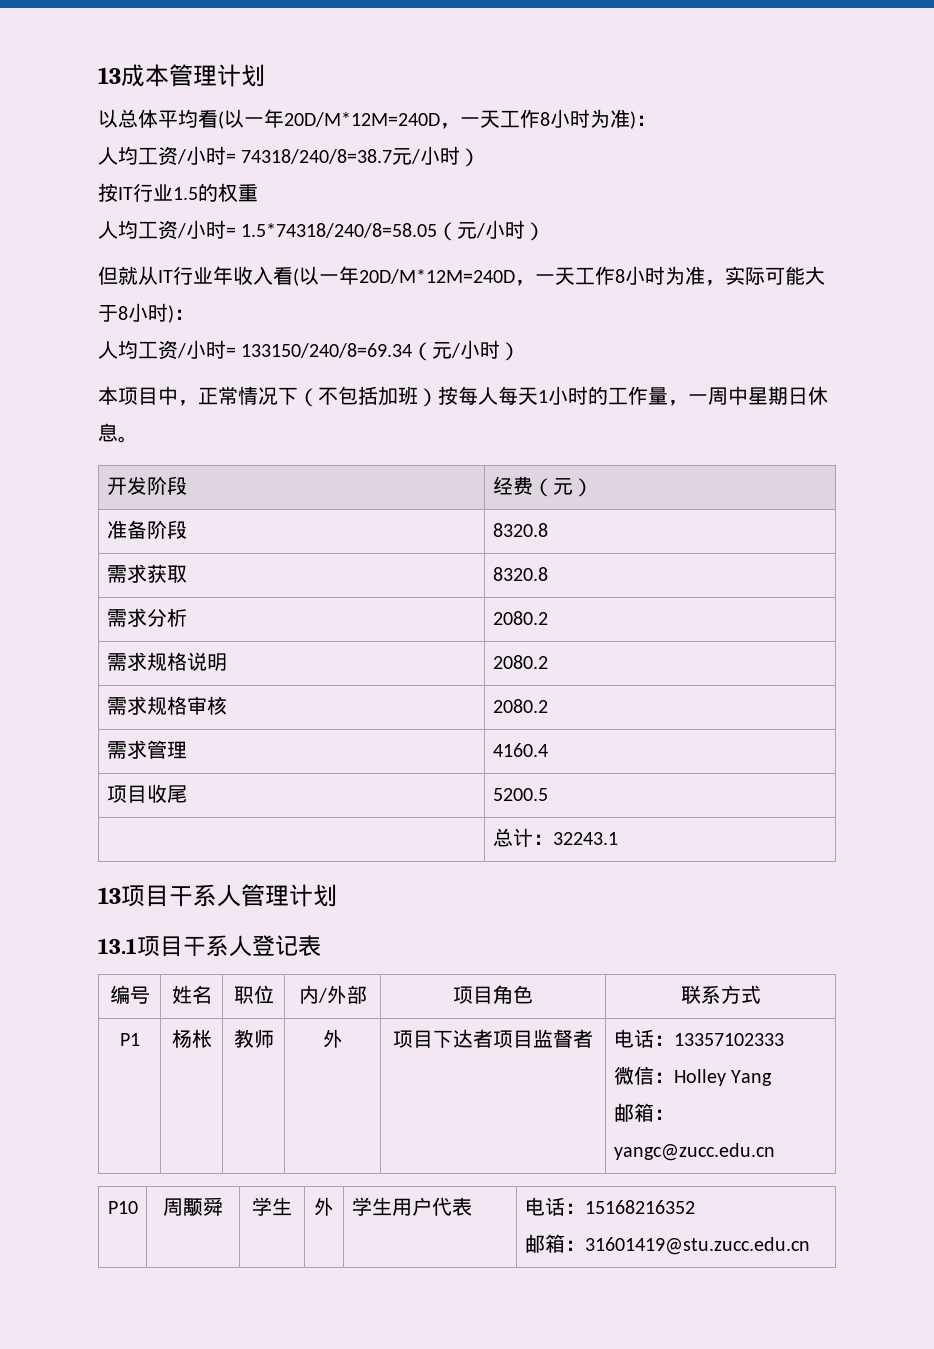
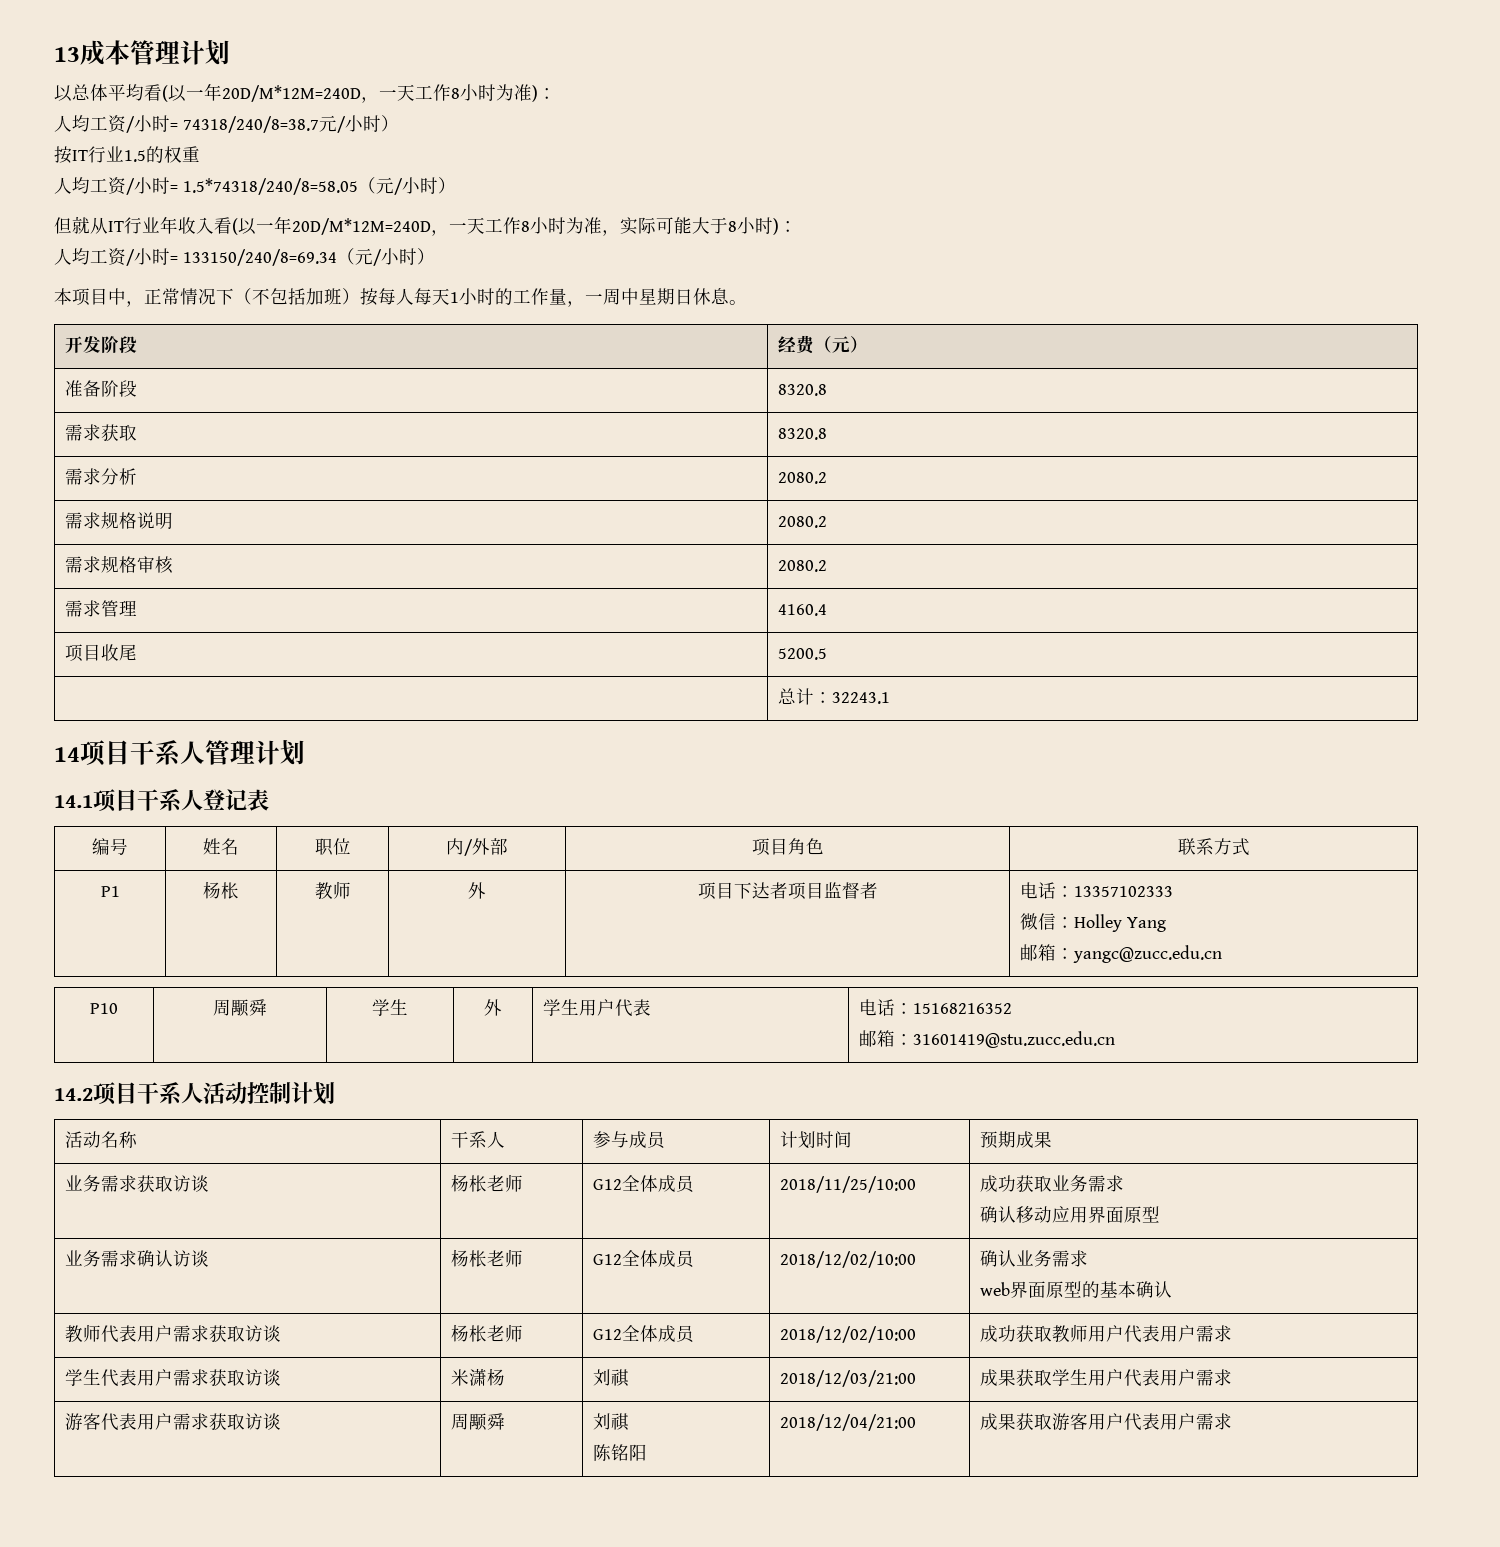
- 13项目干系人管理计划
+ 14项目干系人管理计划
- 13.1项目干系人登记表
+ 14.1项目干系人登记表
+ 14.2项目干系人活动控制计划
+ 活动名称 | 干系人 | 参与成员 | 计划时间 | 预期成果
+ 业务需求获取访谈 | 杨枨老师 | G12全体成员 | 2018/11/25/10:00 | 成功获取业务需求
+ 确认移动应用界面原型
+ 业务需求确认访谈 | 杨枨老师 | G12全体成员 | 2018/12/02/10:00 | 确认业务需求
+ web界面原型的基本确认
+ 教师代表用户需求获取访谈 | 杨枨老师 | G12全体成员 | 2018/12/02/10:00 | 成功获取教师用户代表用户需求
+ 学生代表用户需求获取访谈 | 米潇杨 | 刘祺 | 2018/12/03/21:00 | 成果获取学生用户代表用户需求
+ 游客代表用户需求获取访谈 | 周颙舜 | 刘祺
+ 陈铭阳 | 2018/12/04/21:00 | 成果获取游客用户代表用户需求

